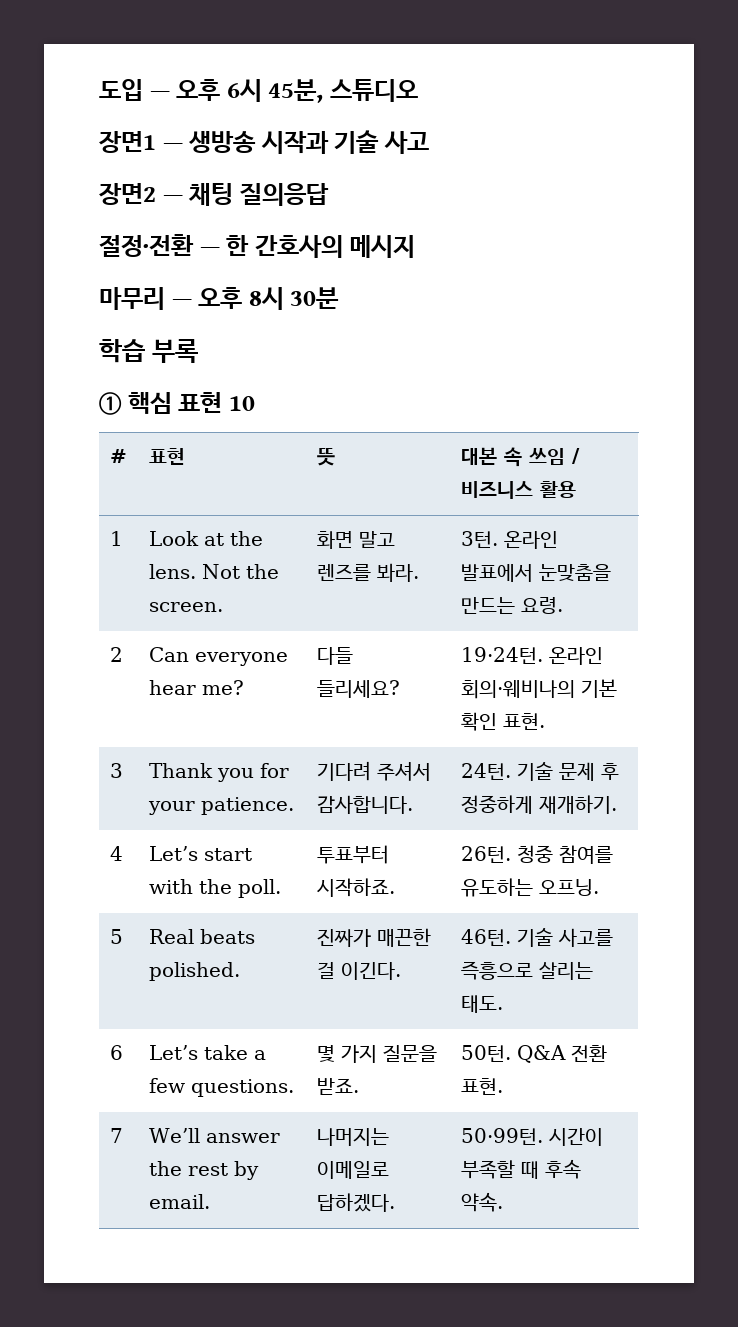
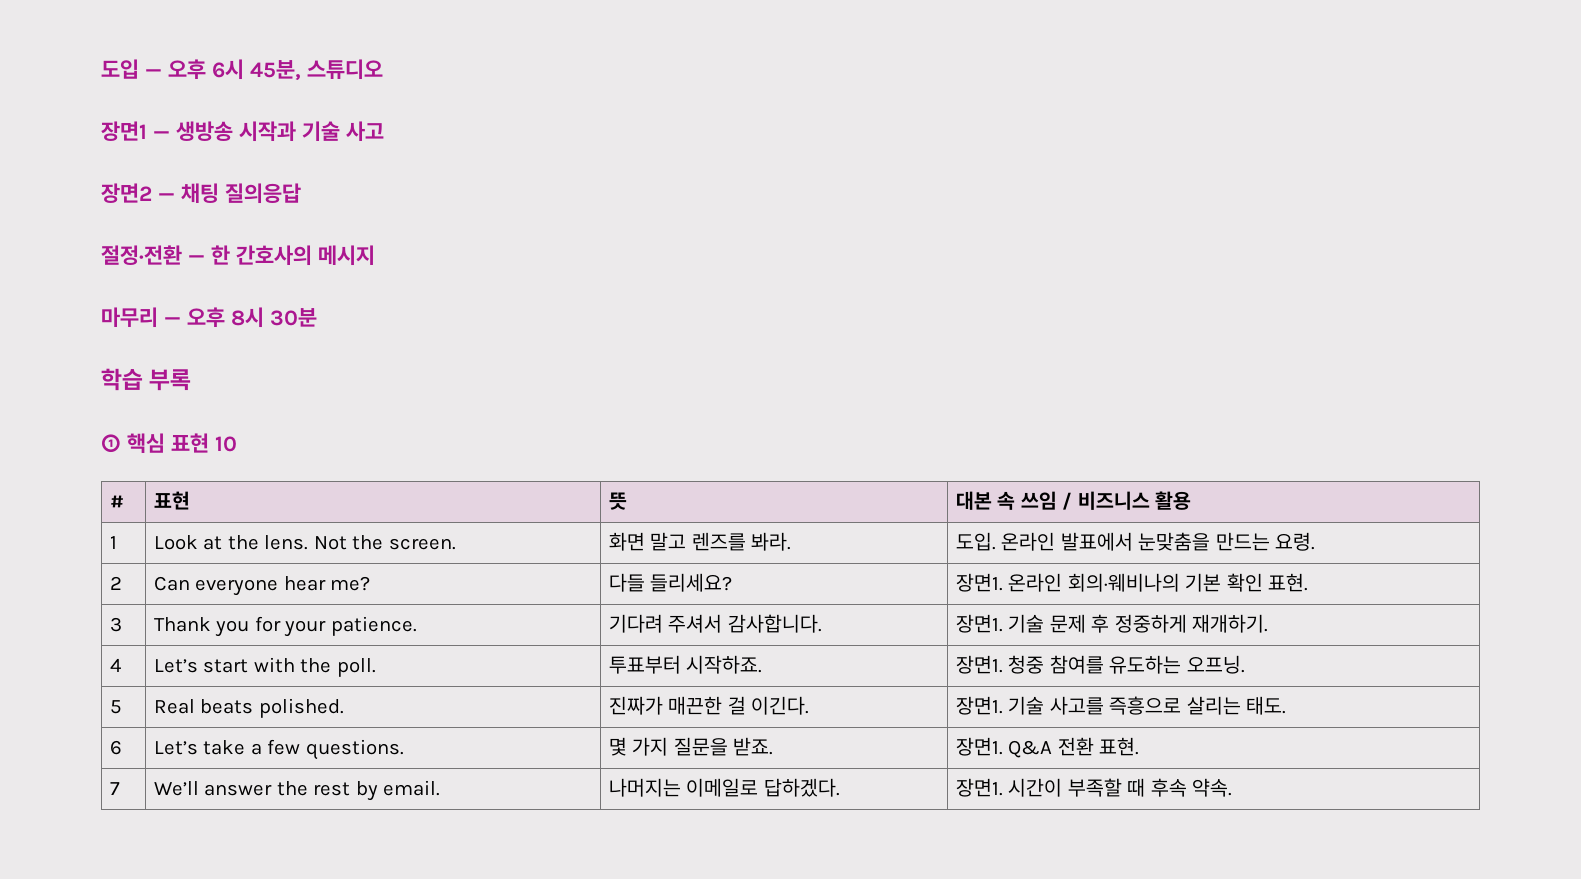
- 1 | Look at the lens. Not the screen. | 화면 말고 렌즈를 봐라. | 3턴. 온라인 발표에서 눈맞춤을 만드는 요령.
+ 1 | Look at the lens. Not the screen. | 화면 말고 렌즈를 봐라. | 도입. 온라인 발표에서 눈맞춤을 만드는 요령.
- 2 | Can everyone hear me? | 다들 들리세요? | 19·24턴. 온라인 회의·웨비나의 기본 확인 표현.
+ 2 | Can everyone hear me? | 다들 들리세요? | 장면1. 온라인 회의·웨비나의 기본 확인 표현.
- 3 | Thank you for your patience. | 기다려 주셔서 감사합니다. | 24턴. 기술 문제 후 정중하게 재개하기.
+ 3 | Thank you for your patience. | 기다려 주셔서 감사합니다. | 장면1. 기술 문제 후 정중하게 재개하기.
- 4 | Let’s start with the poll. | 투표부터 시작하죠. | 26턴. 청중 참여를 유도하는 오프닝.
+ 4 | Let’s start with the poll. | 투표부터 시작하죠. | 장면1. 청중 참여를 유도하는 오프닝.
- 5 | Real beats polished. | 진짜가 매끈한 걸 이긴다. | 46턴. 기술 사고를 즉흥으로 살리는 태도.
+ 5 | Real beats polished. | 진짜가 매끈한 걸 이긴다. | 장면1. 기술 사고를 즉흥으로 살리는 태도.
- 6 | Let’s take a few questions. | 몇 가지 질문을 받죠. | 50턴. Q&A 전환 표현.
+ 6 | Let’s take a few questions. | 몇 가지 질문을 받죠. | 장면1. Q&A 전환 표현.
- 7 | We’ll answer the rest by email. | 나머지는 이메일로 답하겠다. | 50·99턴. 시간이 부족할 때 후속 약속.
+ 7 | We’ll answer the rest by email. | 나머지는 이메일로 답하겠다. | 장면1. 시간이 부족할 때 후속 약속.

